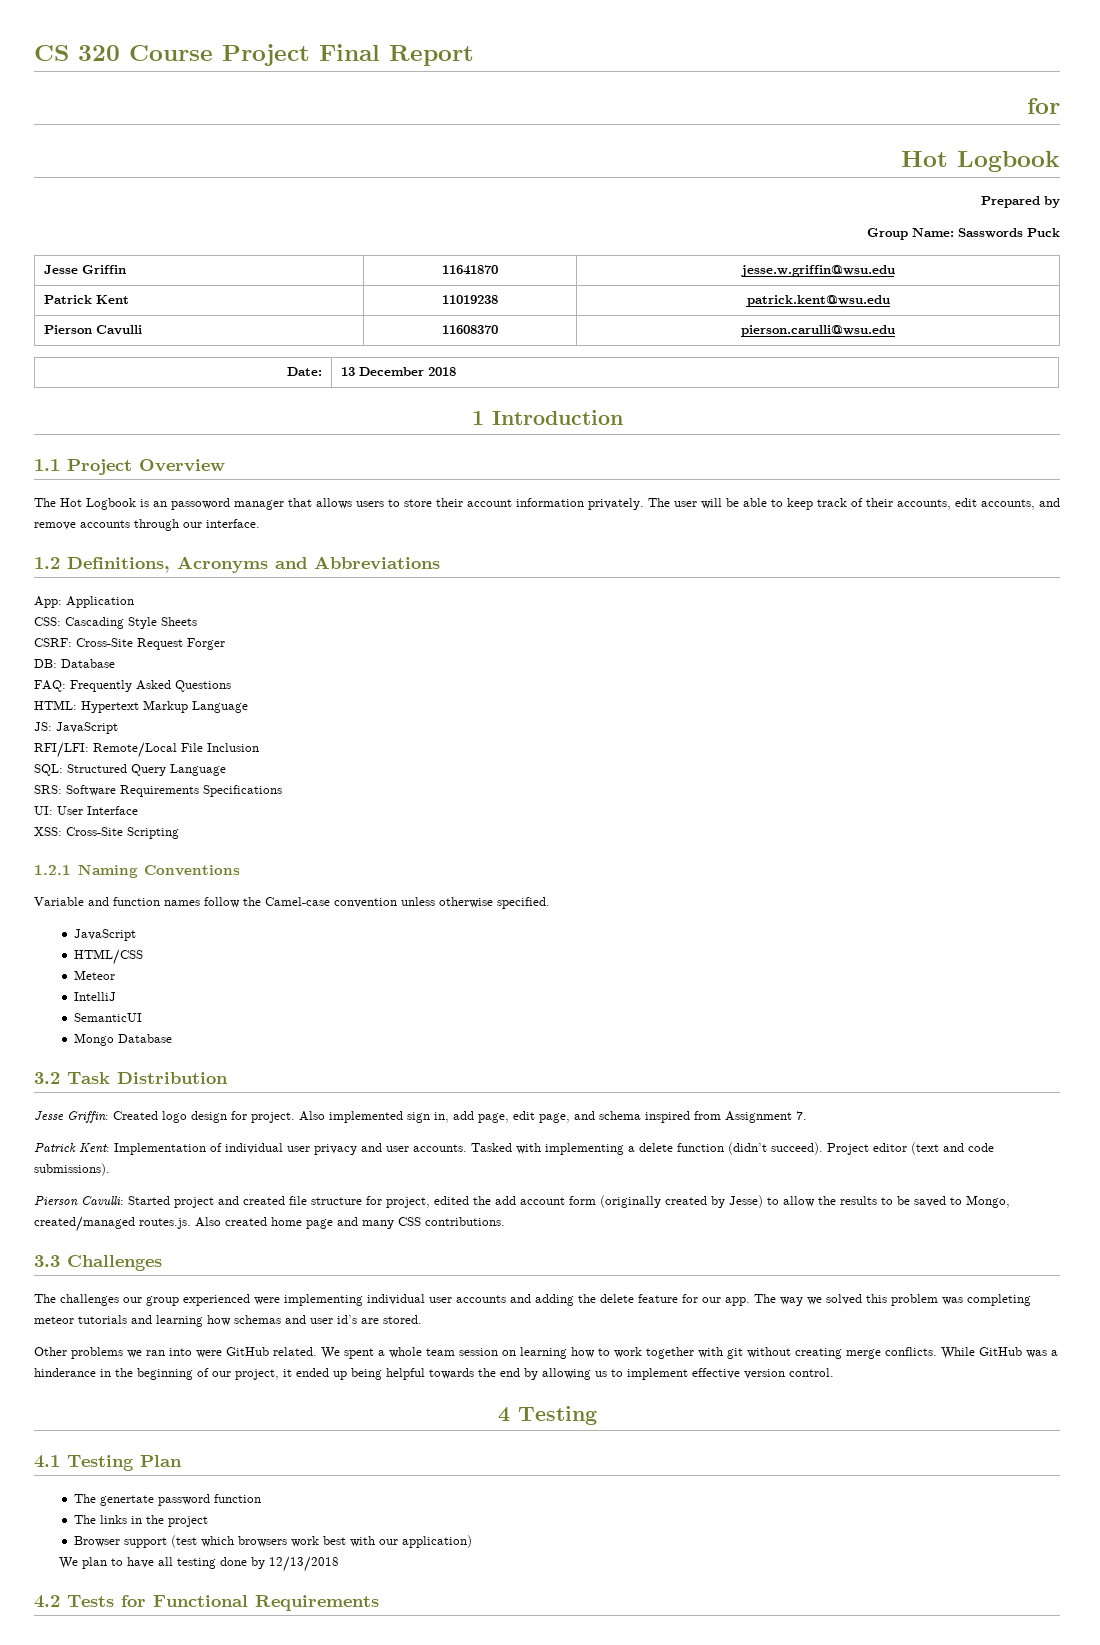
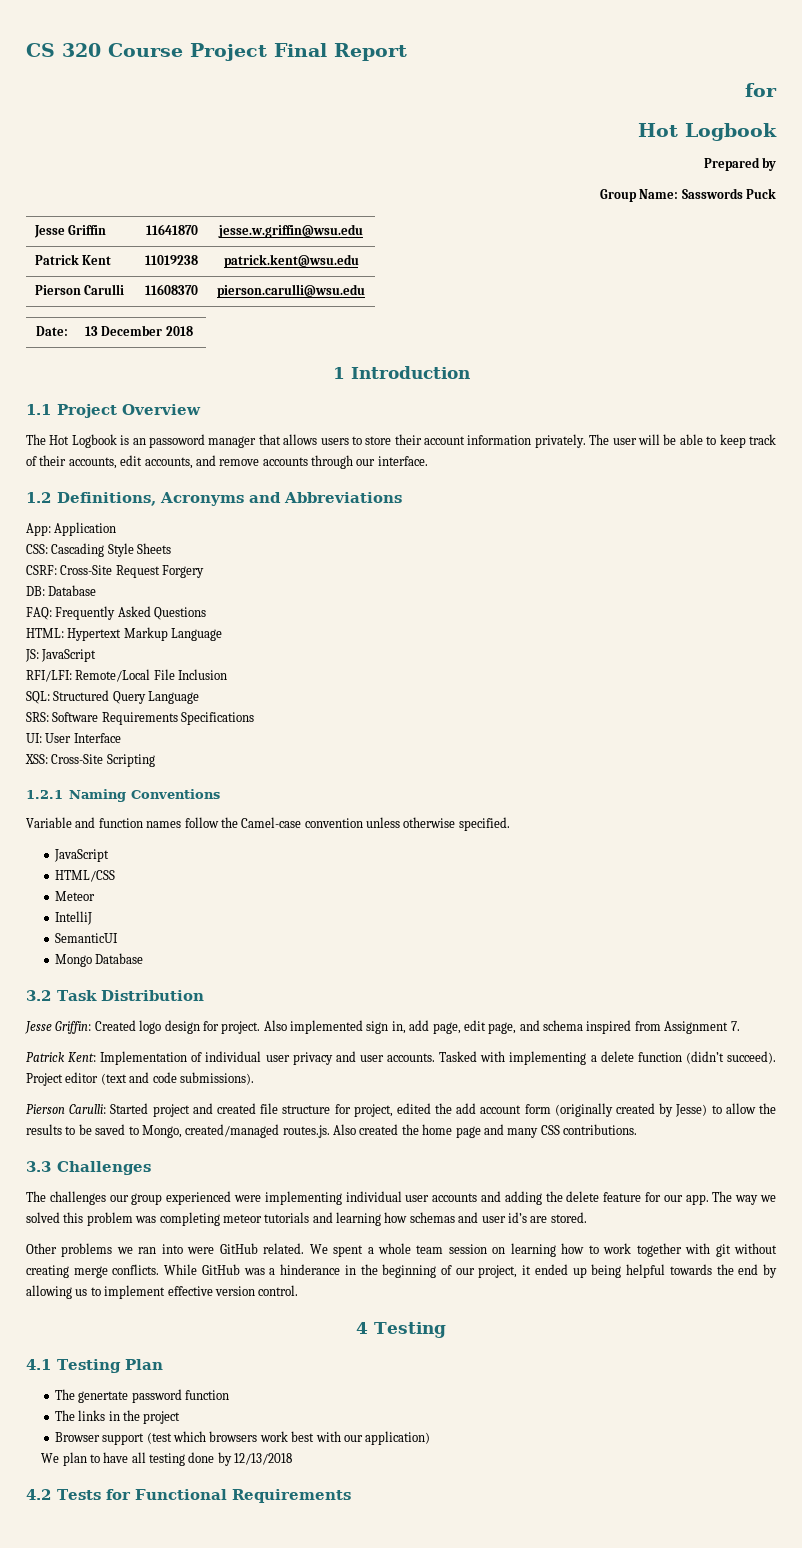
- Pierson Cavulli | 11608370 | pierson.carulli@wsu.edu
+ Pierson Carulli | 11608370 | pierson.carulli@wsu.edu
- CSRF: Cross-Site Request Forger
+ CSRF: Cross-Site Request Forgery
- Pierson Cavulli: Started project and created file structure for project, edited the add account form (originally created by Jesse) to allow the results to be saved to Mongo, created/managed routes.js. Also created home page and many CSS contributions.
+ Pierson Carulli: Started project and created file structure for project, edited the add account form (originally created by Jesse) to allow the results to be saved to Mongo, created/managed routes.js. Also created the home page and many CSS contributions.

